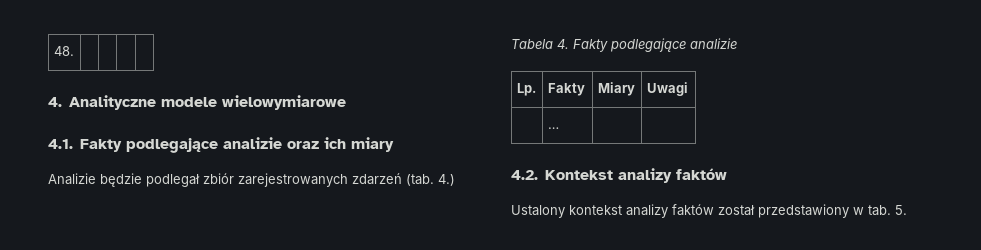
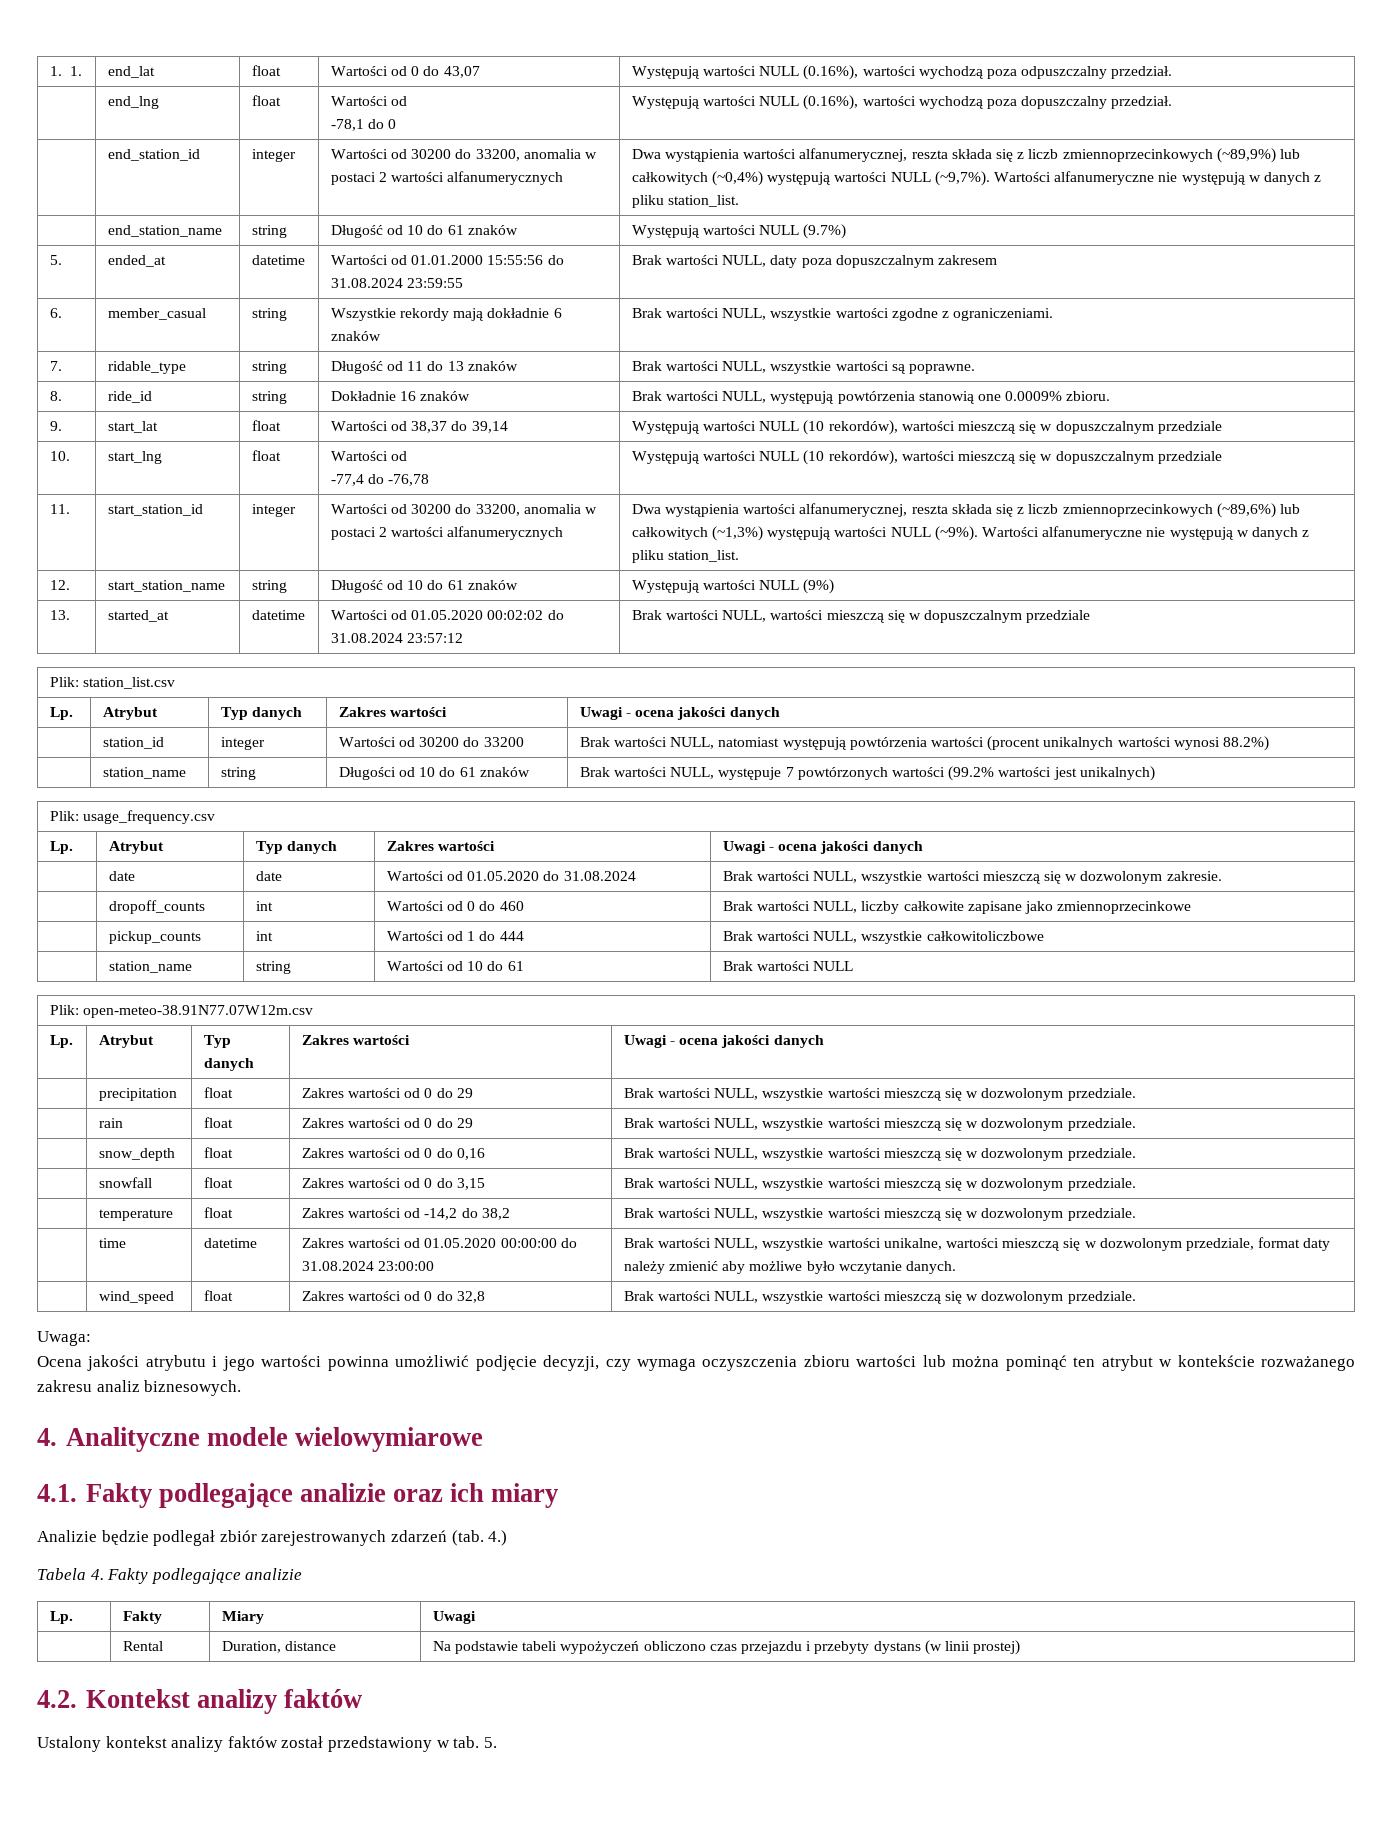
- 48. | | | |
+ 1. 1. | end_lat | float | Wartości od 0 do 43,07 | Występują wartości NULL (0.16%), wartości wychodzą poza odpuszczalny przedział.
+ | end_lng | float | Wartości od
+ -78,1 do 0 | Występują wartości NULL (0.16%), wartości wychodzą poza dopuszczalny przedział.
+ | end_station_id | integer | Wartości od 30200 do 33200, anomalia w postaci 2 wartości alfanumerycznych | Dwa wystąpienia wartości alfanumerycznej, reszta składa się z liczb zmiennoprzecinkowych (~89,9%) lub całkowitych (~0,4%) występują wartości NULL (~9,7%). Wartości alfanumeryczne nie występują w danych z pliku station_list.
+ | end_station_name | string | Długość od 10 do 61 znaków | Występują wartości NULL (9.7%)
+ 5. | ended_at | datetime | Wartości od 01.01.2000 15:55:56 do 31.08.2024 23:59:55 | Brak wartości NULL, daty poza dopuszczalnym zakresem
+ 6. | member_casual | string | Wszystkie rekordy mają dokładnie 6 znaków | Brak wartości NULL, wszystkie wartości zgodne z ograniczeniami.
+ 7. | ridable_type | string | Długość od 11 do 13 znaków | Brak wartości NULL, wszystkie wartości są poprawne.
+ 8. | ride_id | string | Dokładnie 16 znaków | Brak wartości NULL, występują powtórzenia stanowią one 0.0009% zbioru.
+ 9. | start_lat | float | Wartości od 38,37 do 39,14 | Występują wartości NULL (10 rekordów), wartości mieszczą się w dopuszczalnym przedziale
+ 10. | start_lng | float | Wartości od
+ -77,4 do -76,78 | Występują wartości NULL (10 rekordów), wartości mieszczą się w dopuszczalnym przedziale
+ 11. | start_station_id | integer | Wartości od 30200 do 33200, anomalia w postaci 2 wartości alfanumerycznych | Dwa wystąpienia wartości alfanumerycznej, reszta składa się z liczb zmiennoprzecinkowych (~89,6%) lub całkowitych (~1,3%) występują wartości NULL (~9%). Wartości alfanumeryczne nie występują w danych z pliku station_list.
+ 12. | start_station_name | string | Długość od 10 do 61 znaków | Występują wartości NULL (9%)
+ 13. | started_at | datetime | Wartości od 01.05.2020 00:02:02 do 31.08.2024 23:57:12 | Brak wartości NULL, wartości mieszczą się w dopuszczalnym przedziale
+ Plik: station_list.csv
+ Lp. | Atrybut | Typ danych | Zakres wartości | Uwagi - ocena jakości danych
+ | station_id | integer | Wartości od 30200 do 33200 | Brak wartości NULL, natomiast występują powtórzenia wartości (procent unikalnych wartości wynosi 88.2%)
+ | station_name | string | Długości od 10 do 61 znaków | Brak wartości NULL, występuje 7 powtórzonych wartości (99.2% wartości jest unikalnych)
+ Plik: usage_frequency.csv
+ Lp. | Atrybut | Typ danych | Zakres wartości | Uwagi - ocena jakości danych
+ | date | date | Wartości od 01.05.2020 do 31.08.2024 | Brak wartości NULL, wszystkie wartości mieszczą się w dozwolonym zakresie.
+ | dropoff_counts | int | Wartości od 0 do 460 | Brak wartości NULL, liczby całkowite zapisane jako zmiennoprzecinkowe
+ | pickup_counts | int | Wartości od 1 do 444 | Brak wartości NULL, wszystkie całkowitoliczbowe
+ | station_name | string | Wartości od 10 do 61 | Brak wartości NULL
+ Plik: open-meteo-38.91N77.07W12m.csv
+ Lp. | Atrybut | Typ danych | Zakres wartości | Uwagi - ocena jakości danych
+ | precipitation | float | Zakres wartości od 0 do 29 | Brak wartości NULL, wszystkie wartości mieszczą się w dozwolonym przedziale.
+ | rain | float | Zakres wartości od 0 do 29 | Brak wartości NULL, wszystkie wartości mieszczą się w dozwolonym przedziale.
+ | snow_depth | float | Zakres wartości od 0 do 0,16 | Brak wartości NULL, wszystkie wartości mieszczą się w dozwolonym przedziale.
+ | snowfall | float | Zakres wartości od 0 do 3,15 | Brak wartości NULL, wszystkie wartości mieszczą się w dozwolonym przedziale.
+ | temperature | float | Zakres wartości od -14,2 do 38,2 | Brak wartości NULL, wszystkie wartości mieszczą się w dozwolonym przedziale.
+ | time | datetime | Zakres wartości od 01.05.2020 00:00:00 do 31.08.2024 23:00:00 | Brak wartości NULL, wszystkie wartości unikalne, wartości mieszczą się w dozwolonym przedziale, format daty należy zmienić aby możliwe było wczytanie danych.
+ | wind_speed | float | Zakres wartości od 0 do 32,8 | Brak wartości NULL, wszystkie wartości mieszczą się w dozwolonym przedziale.
+ Uwaga:
+ Ocena jakości atrybutu i jego wartości powinna umożliwić podjęcie decyzji, czy wymaga oczyszczenia zbioru wartości lub można pominąć ten atrybut w kontekście rozważanego zakresu analiz biznesowych.
- | … | |
+ | Rental | Duration, distance | Na podstawie tabeli wypożyczeń obliczono czas przejazdu i przebyty dystans (w linii prostej)

